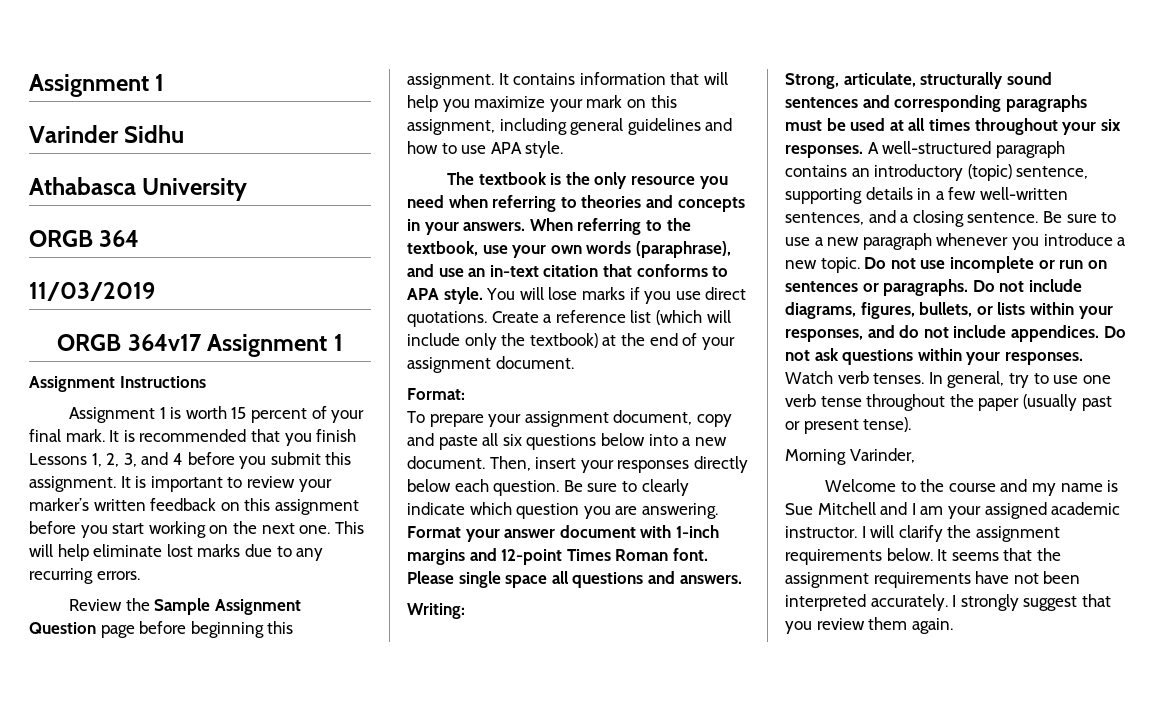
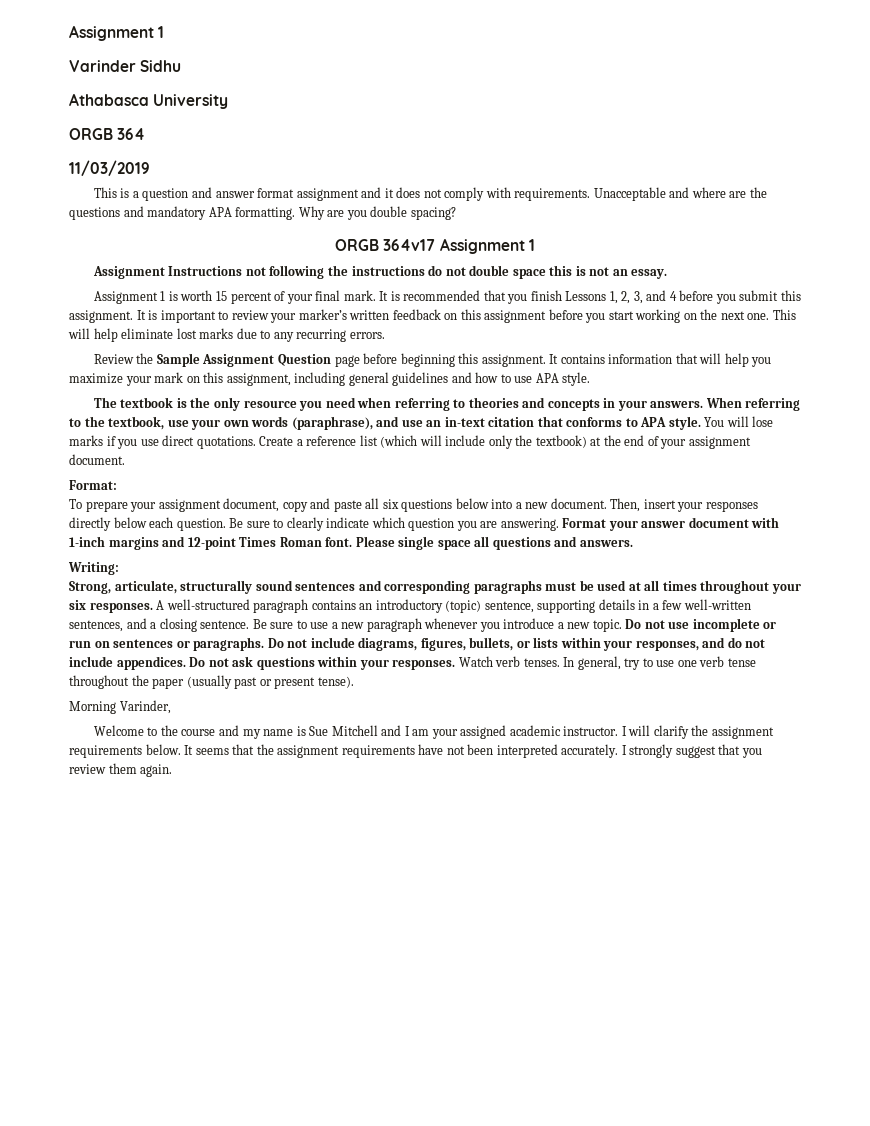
+ This is a question and answer format assignment and it does not comply with requirements. Unacceptable and where are the questions and mandatory APA formatting. Why are you double spacing?
- Assignment Instructions
+ Assignment Instructions not following the instructions do not double space this is not an essay.

